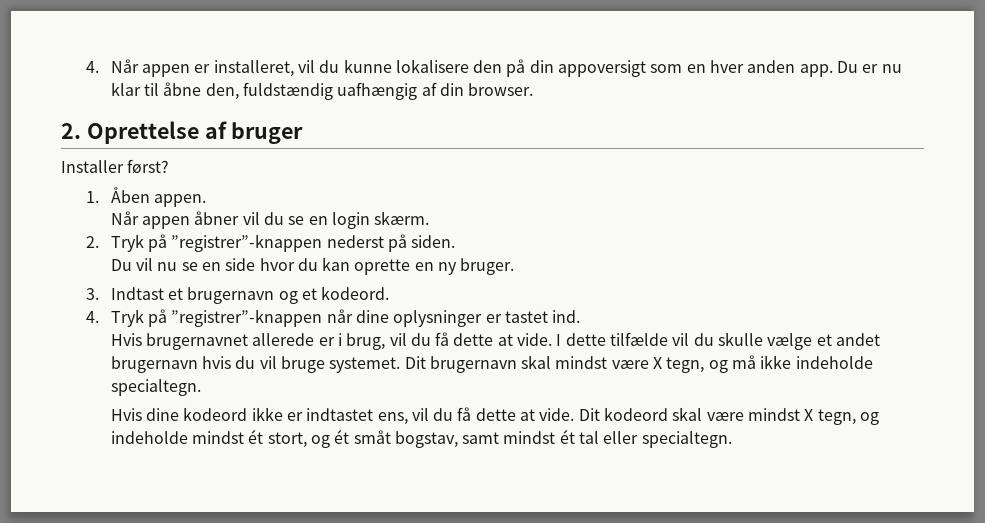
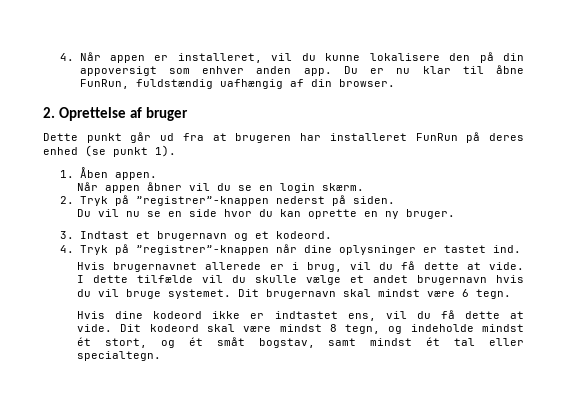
- 4. Når appen er installeret, vil du kunne lokalisere den på din appoversigt som en hver anden app.
+ 4. Når appen er installeret, vil du kunne lokalisere den på din appoversigt som enhver anden app.
- Du er nu klar til åbne den, fuldstændig uafhængig af din browser.
+ Du er nu klar til åbne FunRun, fuldstændig uafhængig af din browser.
- Installer først?
+ Dette punkt går ud fra at brugeren har installeret FunRun på deres enhed (se punkt 1).
- Dit brugernavn skal mindst være X tegn, og må ikke indeholde specialtegn.
+ Dit brugernavn skal mindst være 6 tegn.
- Dit kodeord skal være mindst X tegn, og indeholde mindst ét stort, og ét småt bogstav, samt mindst ét tal eller specialtegn.
+ Dit kodeord skal være mindst 8 tegn, og indeholde mindst ét stort, og ét småt bogstav, samt mindst ét tal eller specialtegn.

